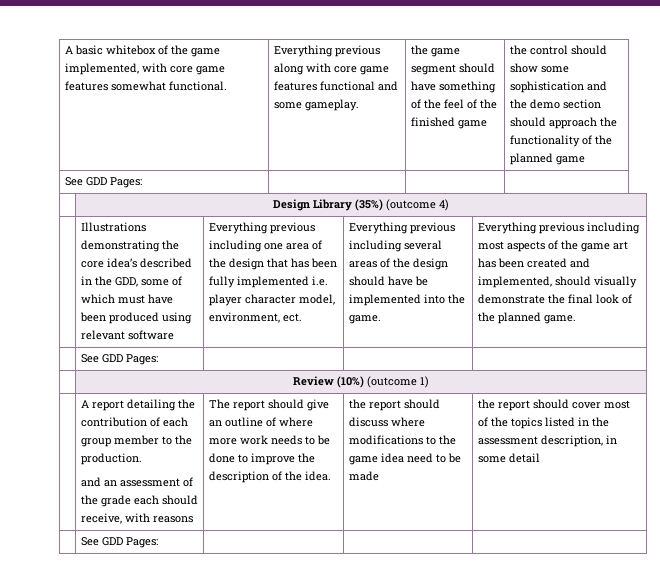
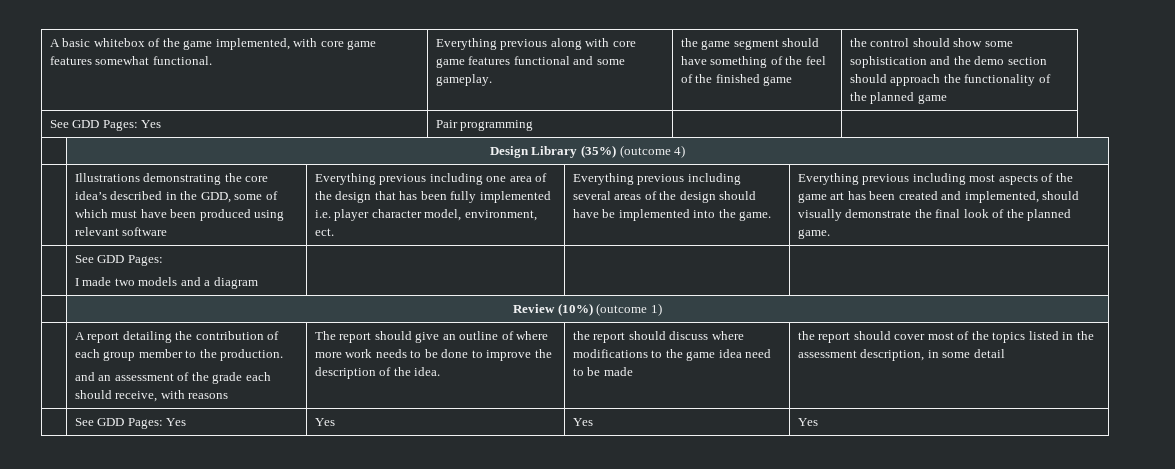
  the control should show some sophistication and the demo section should approach the functionality of the planned game
- See GDD Pages: | | |
+ See GDD Pages: Yes | Pair programming | |
  Everything previous including most aspects of the game art has been created and implemented, should visually demonstrate the final look of the planned game.
- | See GDD Pages: | | |
+ | See GDD Pages:
+ I made two models and a diagram | | |
  the report should cover most of the topics listed in the assessment description, in some detail
- | See GDD Pages: | | |
+ | See GDD Pages: Yes | Yes | Yes | Yes

